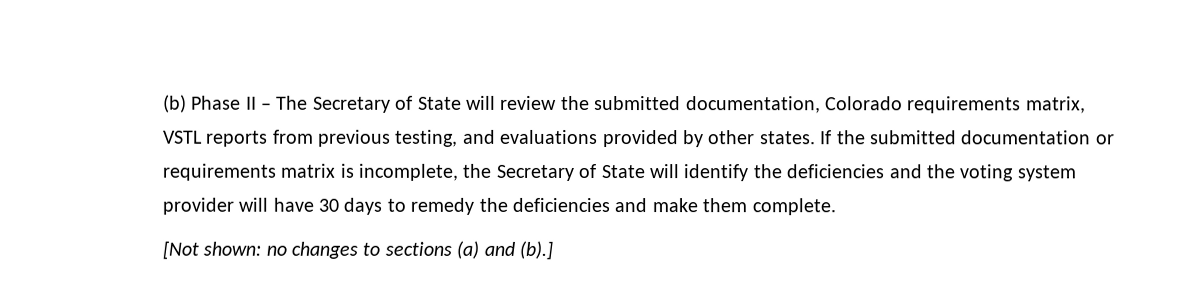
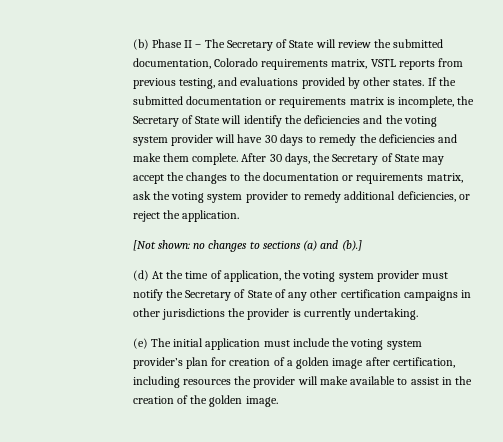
+ After 30 days, the Secretary of State may accept the changes to the documentation or requirements matrix, ask the voting system provider to remedy additional deficiencies, or reject the application.
+ (d) At the time of application, the voting system provider must notify the Secretary of State of any other certification campaigns in other jurisdictions the provider is currently undertaking.
+ (e) The initial application must include the voting system provider’s plan for creation of a golden image after certification, including resources the provider will make available to assist in the creation of the golden image.

